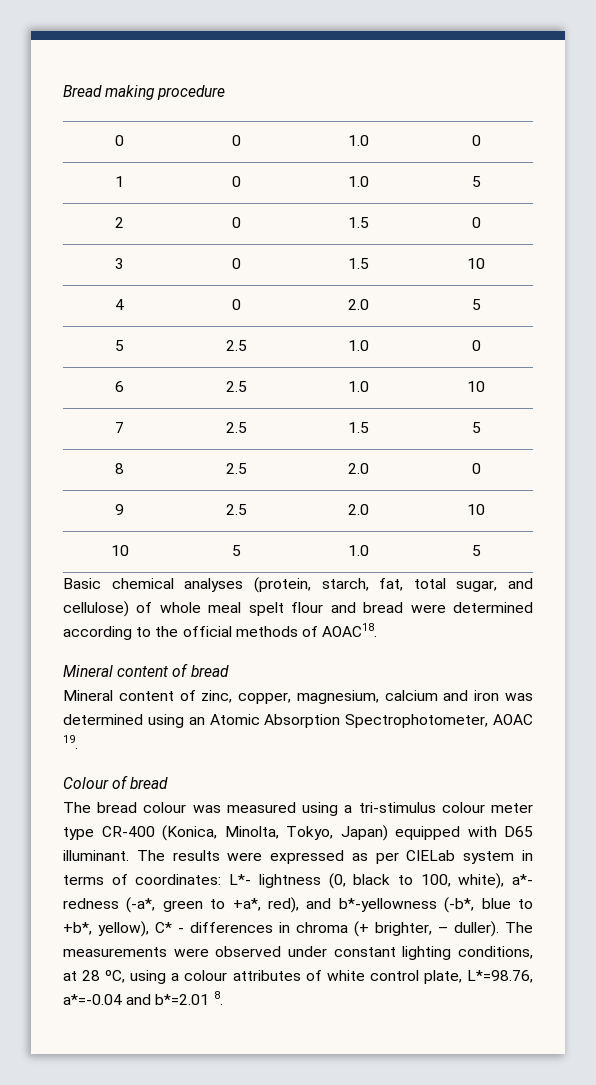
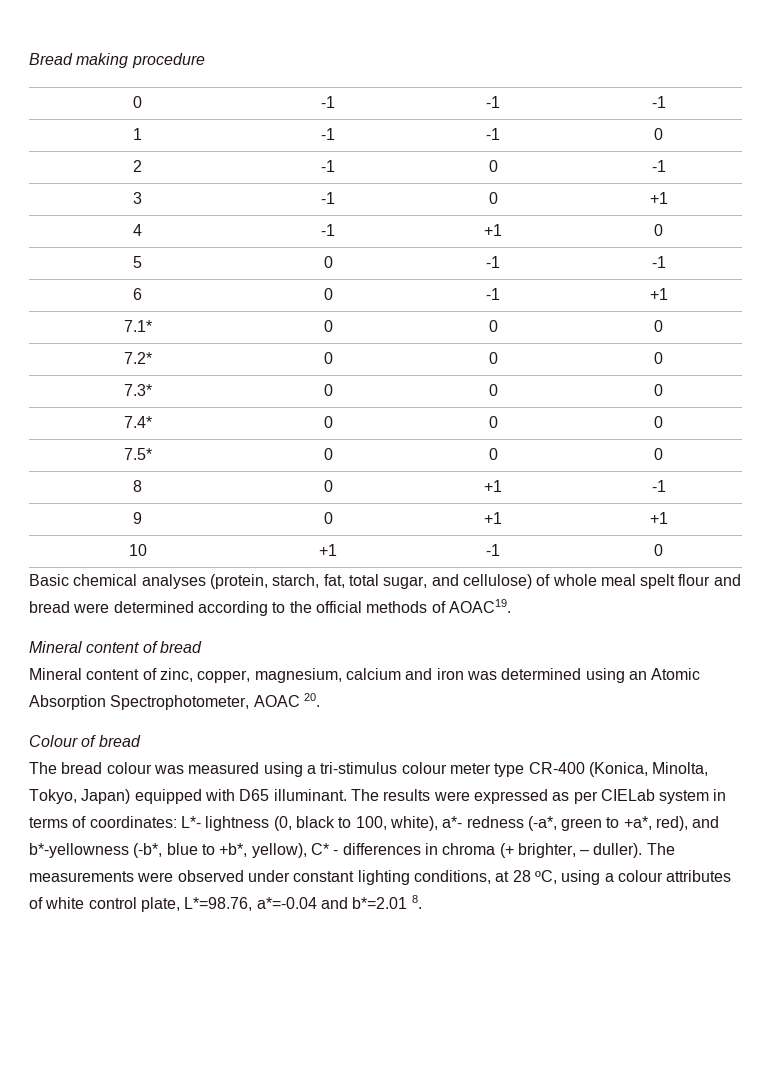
- 0 | 0 | 1.0 | 0
- 1 | 0 | 1.0 | 5
- 2 | 0 | 1.5 | 0
- 3 | 0 | 1.5 | 10
- 4 | 0 | 2.0 | 5
- 5 | 2.5 | 1.0 | 0
- 6 | 2.5 | 1.0 | 10
- 7 | 2.5 | 1.5 | 5
- 8 | 2.5 | 2.0 | 0
- 9 | 2.5 | 2.0 | 10
- 10 | 5 | 1.0 | 5
+ 0 | -1 | -1 | -1
+ 1 | -1 | -1 | 0
+ 2 | -1 | 0 | -1
+ 3 | -1 | 0 | +1
+ 4 | -1 | +1 | 0
+ 5 | 0 | -1 | -1
+ 6 | 0 | -1 | +1
+ 7.1* | 0 | 0 | 0
+ 7.2* | 0 | 0 | 0
+ 7.3* | 0 | 0 | 0
+ 7.4* | 0 | 0 | 0
+ 7.5* | 0 | 0 | 0
+ 8 | 0 | +1 | -1
+ 9 | 0 | +1 | +1
+ 10 | +1 | -1 | 0
- Basic chemical analyses (protein, starch, fat, total sugar, and cellulose) of whole meal spelt flour and bread were determined according to the official methods of AOAC18.
+ Basic chemical analyses (protein, starch, fat, total sugar, and cellulose) of whole meal spelt flour and bread were determined according to the official methods of AOAC19.
- Mineral content of zinc, copper, magnesium, calcium and iron was determined using an Atomic Absorption Spectrophotometer, AOAC 19.
+ Mineral content of zinc, copper, magnesium, calcium and iron was determined using an Atomic Absorption Spectrophotometer, AOAC 20.

